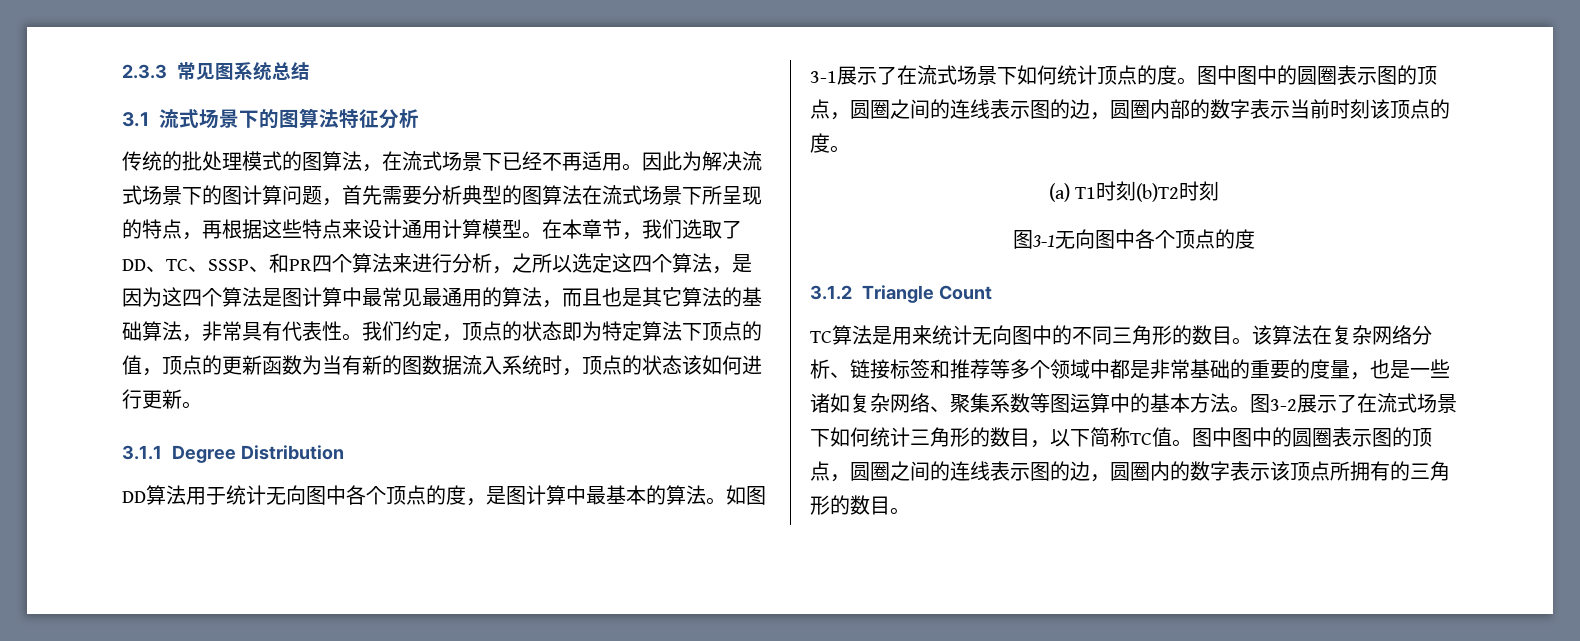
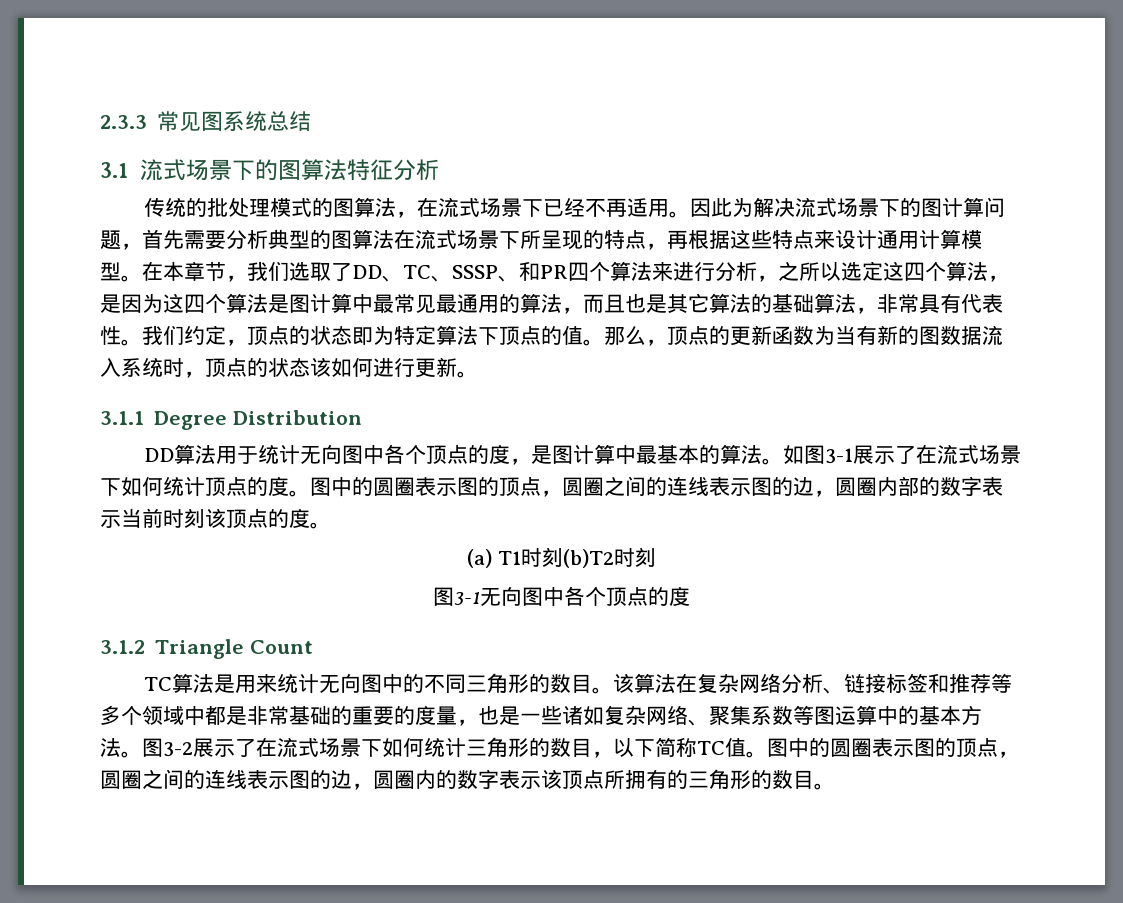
- 我们约定，顶点的状态即为特定算法下顶点的值，顶点的更新函数为当有新的图数据流入系统时，顶点的状态该如何进行更新。
+ 我们约定，顶点的状态即为特定算法下顶点的值。那么，顶点的更新函数为当有新的图数据流入系统时，顶点的状态该如何进行更新。
- 图中图中的圆圈表示图的顶点，圆圈之间的连线表示图的边，圆圈内部的数字表示当前时刻该顶点的度。
+ 图中的圆圈表示图的顶点，圆圈之间的连线表示图的边，圆圈内部的数字表示当前时刻该顶点的度。
- 图中图中的圆圈表示图的顶点，圆圈之间的连线表示图的边，圆圈内的数字表示该顶点所拥有的三角形的数目。
+ 图中的圆圈表示图的顶点，圆圈之间的连线表示图的边，圆圈内的数字表示该顶点所拥有的三角形的数目。

